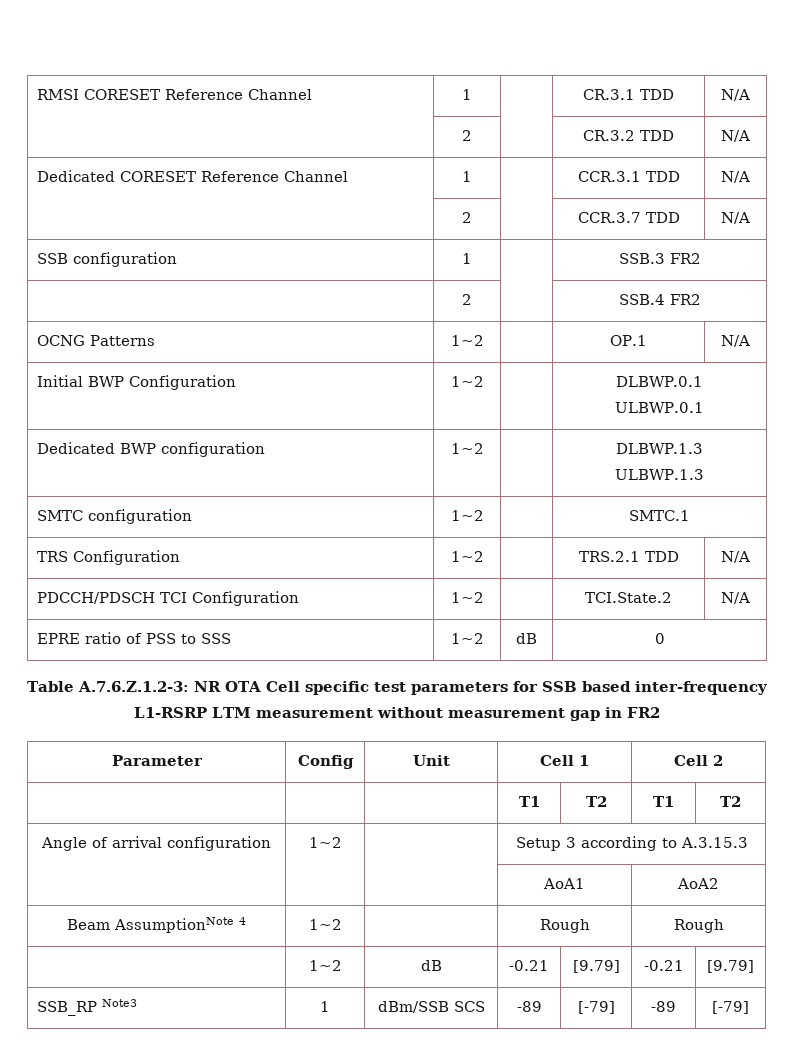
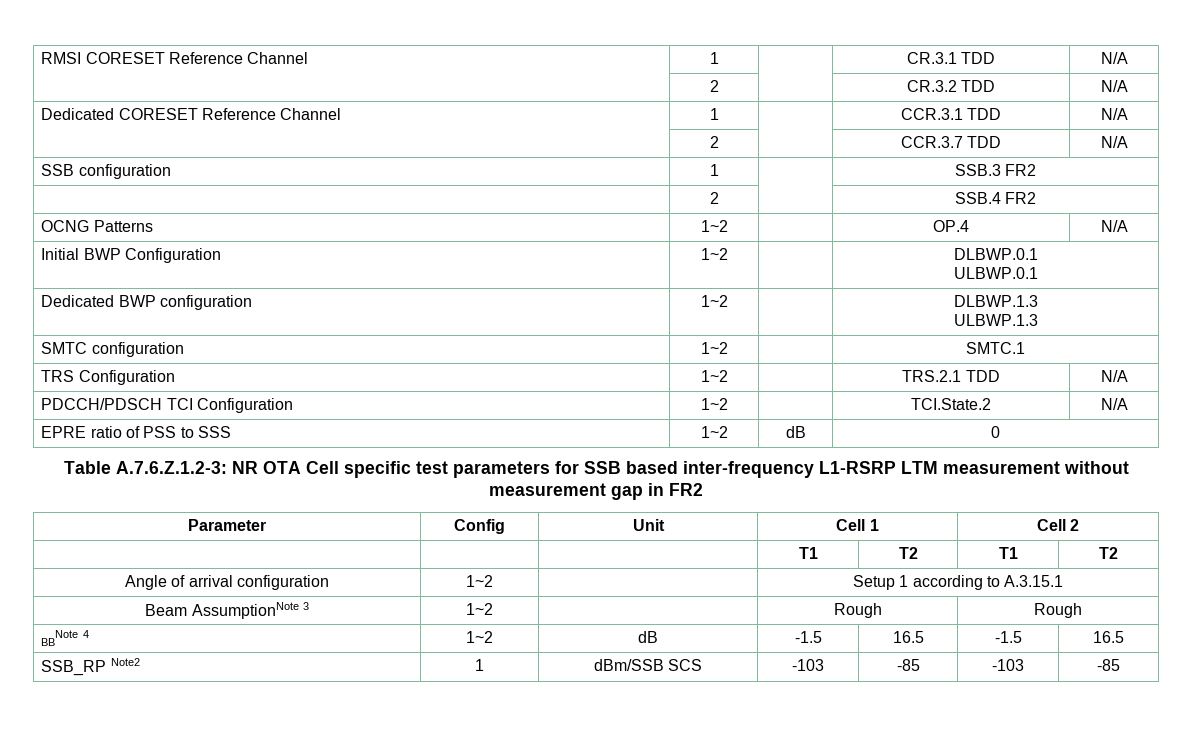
- OCNG Patterns | 1~2 | | OP.1 | N/A
+ OCNG Patterns | 1~2 | | OP.4 | N/A
- Angle of arrival configuration | 1~2 | | Setup 3 according to A.3.15.3
- | | | AoA1 | AoA2
+ Angle of arrival configuration | 1~2 | | Setup 1 according to A.3.15.1
- Beam AssumptionNote 4 | 1~2 | | Rough | Rough
+ Beam AssumptionNote 3 | 1~2 | | Rough | Rough
- | 1~2 | dB | -0.21 | [9.79] | -0.21 | [9.79]
+ BBNote 4 | 1~2 | dB | -1.5 | 16.5 | -1.5 | 16.5
- SSB_RP Note3 | 1 | dBm/SSB SCS | -89 | [-79] | -89 | [-79]
+ SSB_RP Note2 | 1 | dBm/SSB SCS | -103 | -85 | -103 | -85

